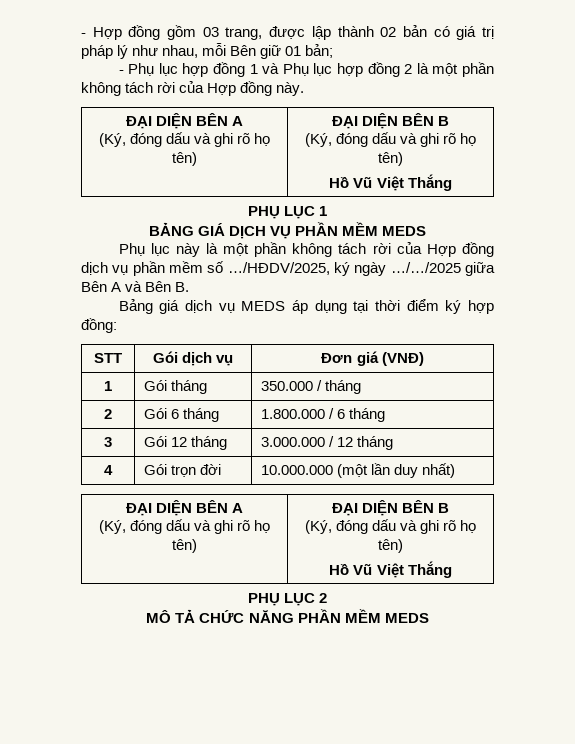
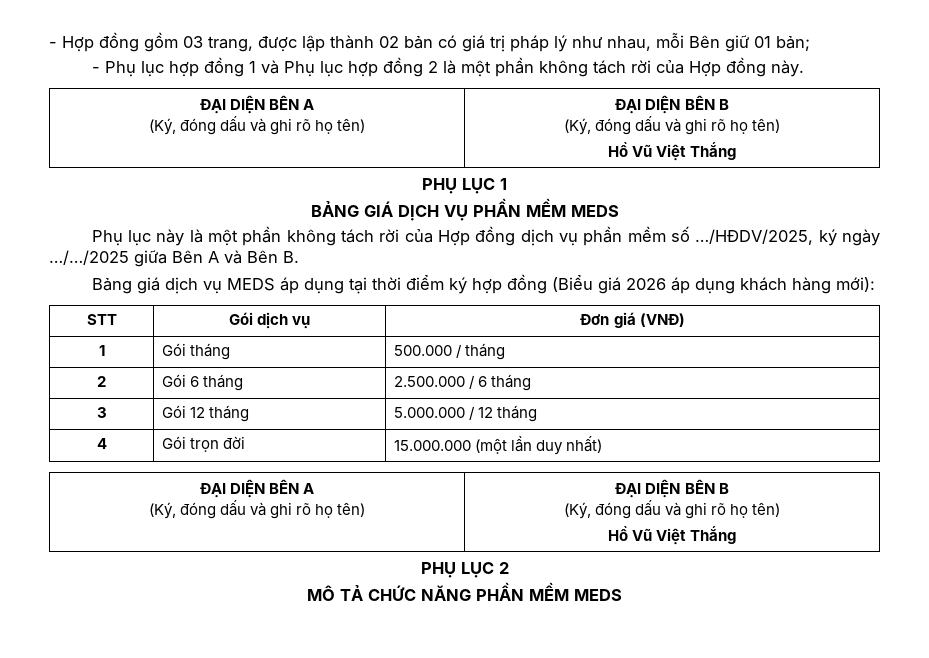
- Bảng giá dịch vụ MEDS áp dụng tại thời điểm ký hợp đồng:
+ Bảng giá dịch vụ MEDS áp dụng tại thời điểm ký hợp đồng (Biểu giá 2026 áp dụng khách hàng mới):
- 1 | Gói tháng | 350.000 / tháng
+ 1 | Gói tháng | 500.000 / tháng
- 2 | Gói 6 tháng | 1.800.000 / 6 tháng
+ 2 | Gói 6 tháng | 2.500.000 / 6 tháng
- 3 | Gói 12 tháng | 3.000.000 / 12 tháng
+ 3 | Gói 12 tháng | 5.000.000 / 12 tháng
- 4 | Gói trọn đời | 10.000.000 (một lần duy nhất)
+ 4 | Gói trọn đời | 15.000.000 (một lần duy nhất)

